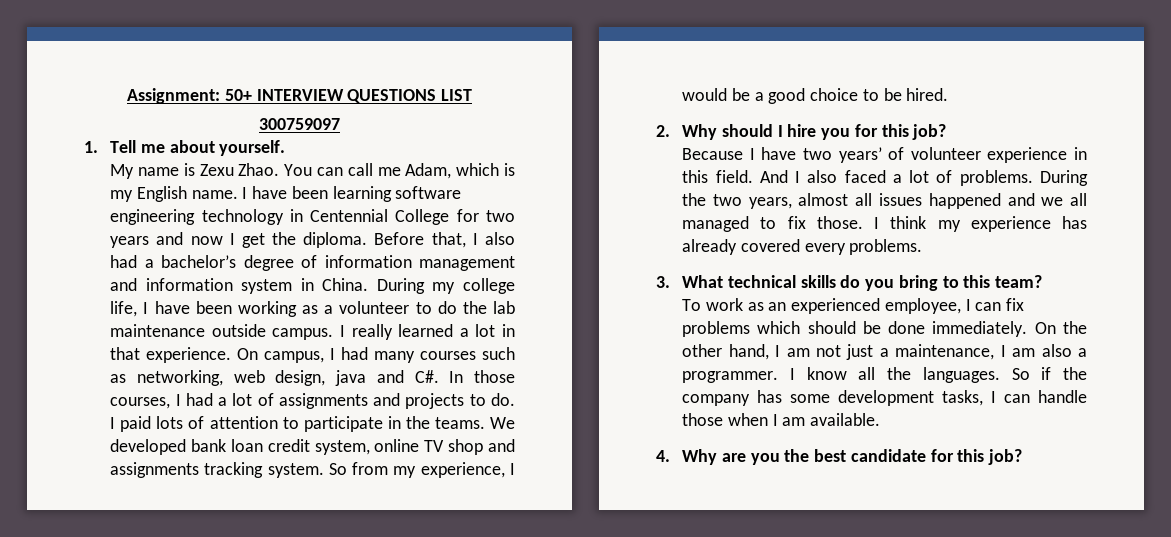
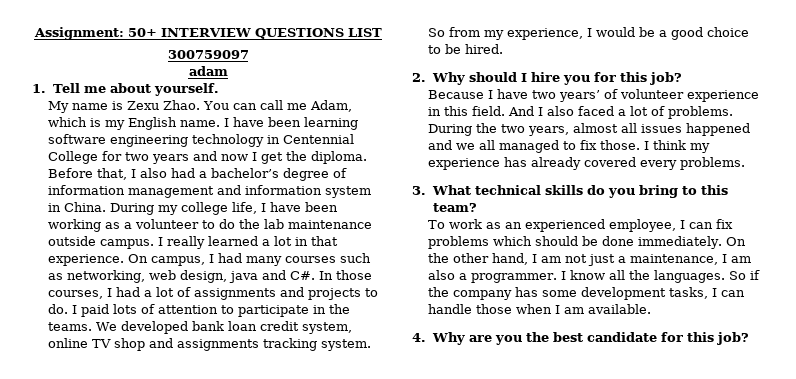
+ adam

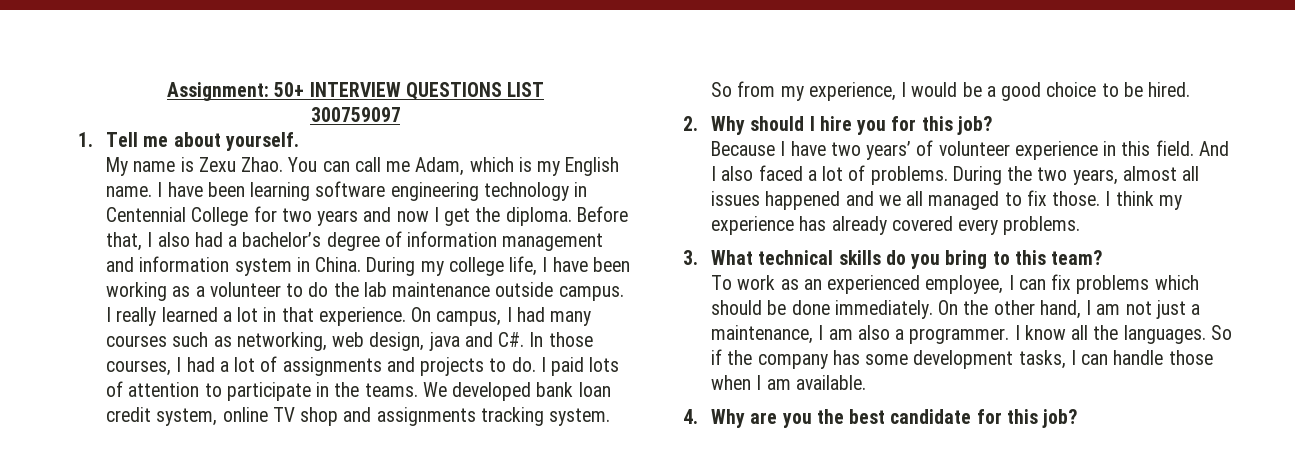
- adam

